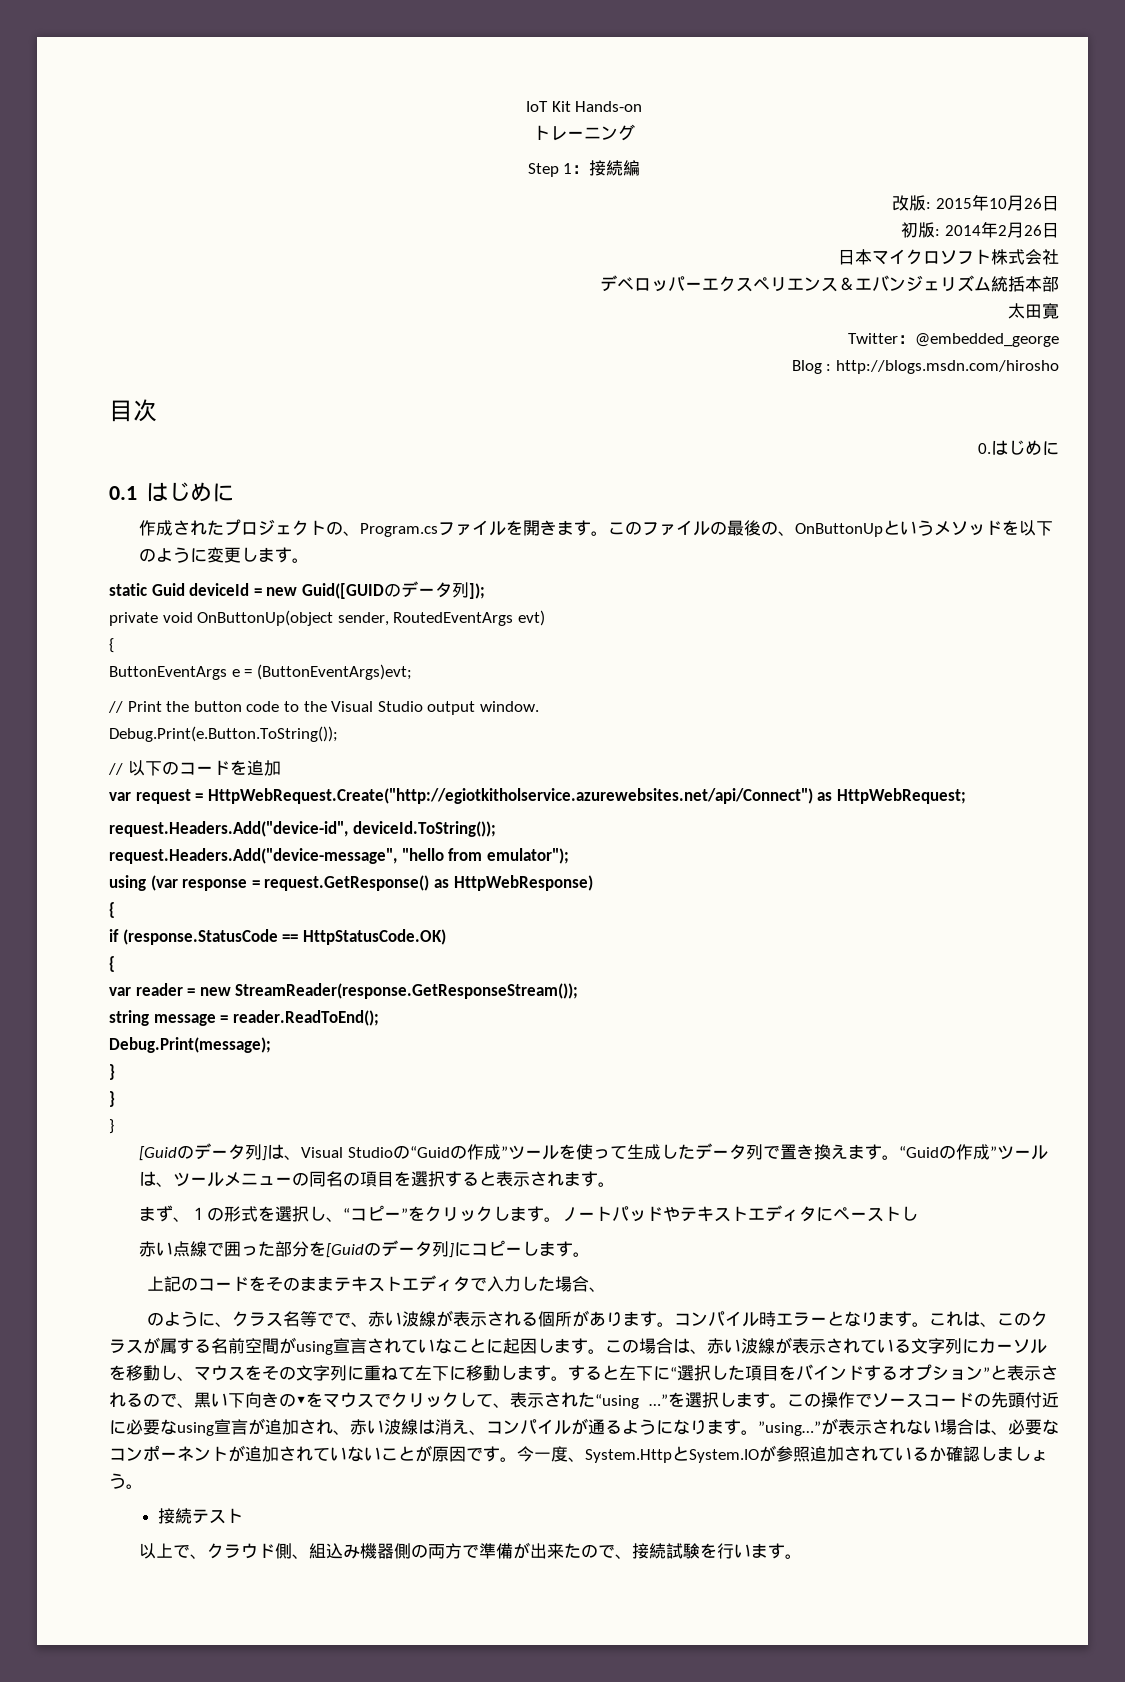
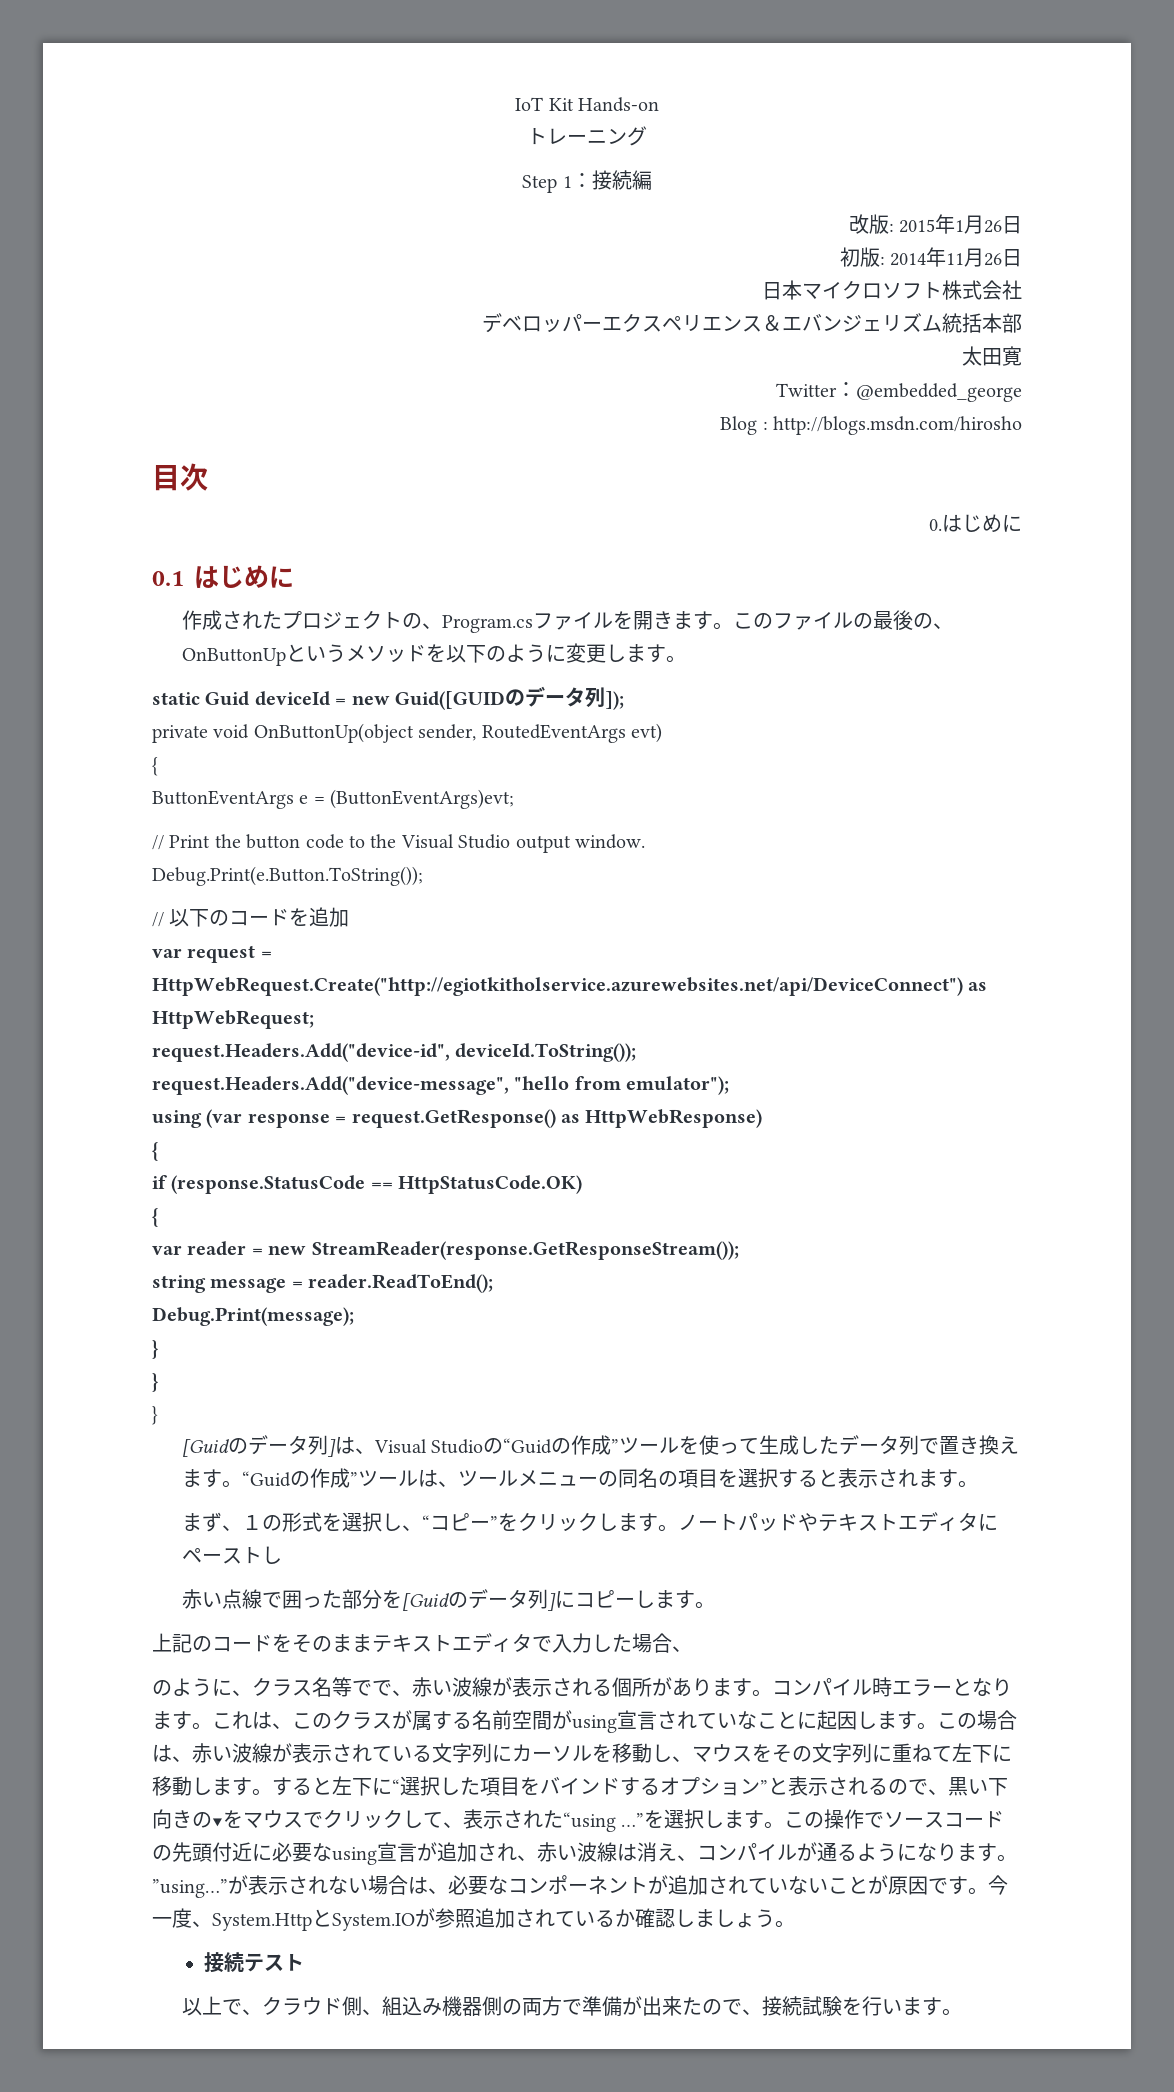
- 改版: 2015年10月26日
+ 改版: 2015年1月26日
- 初版: 2014年2月26日
+ 初版: 2014年11月26日
- var request = HttpWebRequest.Create("http://egiotkitholservice.azurewebsites.net/api/Connect") as HttpWebRequest;
+ var request = HttpWebRequest.Create("http://egiotkitholservice.azurewebsites.net/api/DeviceConnect") as HttpWebRequest;

